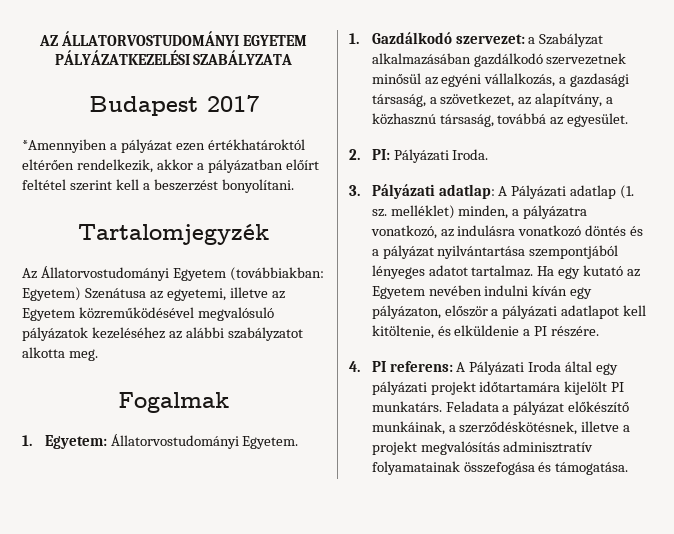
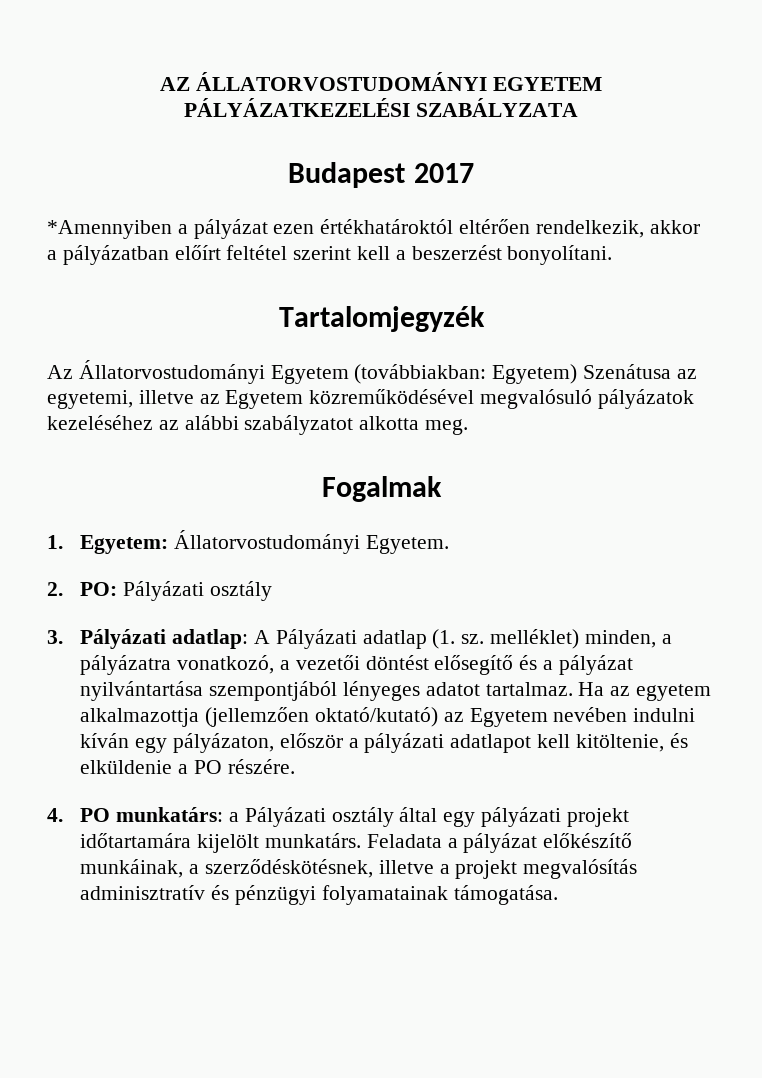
- 1. Gazdálkodó szervezet: a Szabályzat alkalmazásában gazdálkodó szervezetnek minősül az egyéni vállalkozás, a gazdasági társaság, a szövetkezet, az alapítvány, a közhasznú társaság, továbbá az egyesület.
- 2. PI: Pályázati Iroda.
+ 2. PO: Pályázati osztály
- 3. Pályázati adatlap: A Pályázati adatlap (1. sz. melléklet) minden, a pályázatra vonatkozó, az indulásra vonatkozó döntés és a pályázat nyilvántartása szempontjából lényeges adatot tartalmaz.
+ 3. Pályázati adatlap: A Pályázati adatlap (1. sz. melléklet) minden, a pályázatra vonatkozó, a vezetői döntést elősegítő és a pályázat nyilvántartása szempontjából lényeges adatot tartalmaz.
- Ha egy kutató az Egyetem nevében indulni kíván egy pályázaton, először a pályázati adatlapot kell kitöltenie, és elküldenie a PI részére.
+ Ha az egyetem alkalmazottja (jellemzően oktató/kutató) az Egyetem nevében indulni kíván egy pályázaton, először a pályázati adatlapot kell kitöltenie, és elküldenie a PO részére.
- 4. PI referens: A Pályázati Iroda által egy pályázati projekt időtartamára kijelölt PI munkatárs.
+ 4. PO munkatárs: a Pályázati osztály által egy pályázati projekt időtartamára kijelölt munkatárs.
- Feladata a pályázat előkészítő munkáinak, a szerződéskötésnek, illetve a projekt megvalósítás adminisztratív folyamatainak összefogása és támogatása.
+ Feladata a pályázat előkészítő munkáinak, a szerződéskötésnek, illetve a projekt megvalósítás adminisztratív és pénzügyi folyamatainak támogatása.

